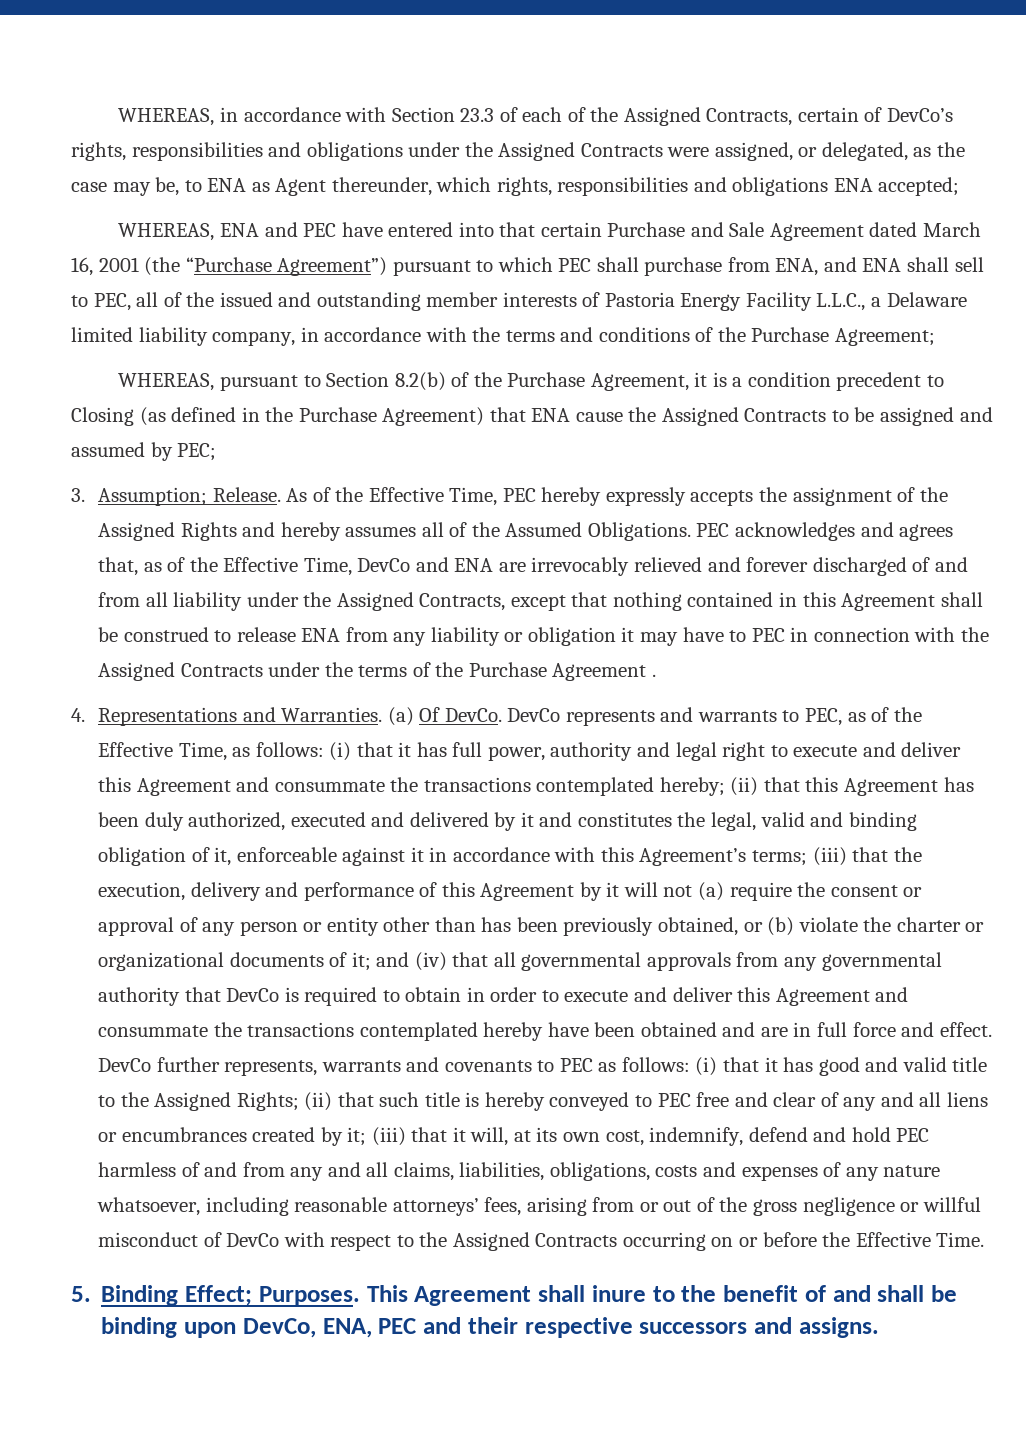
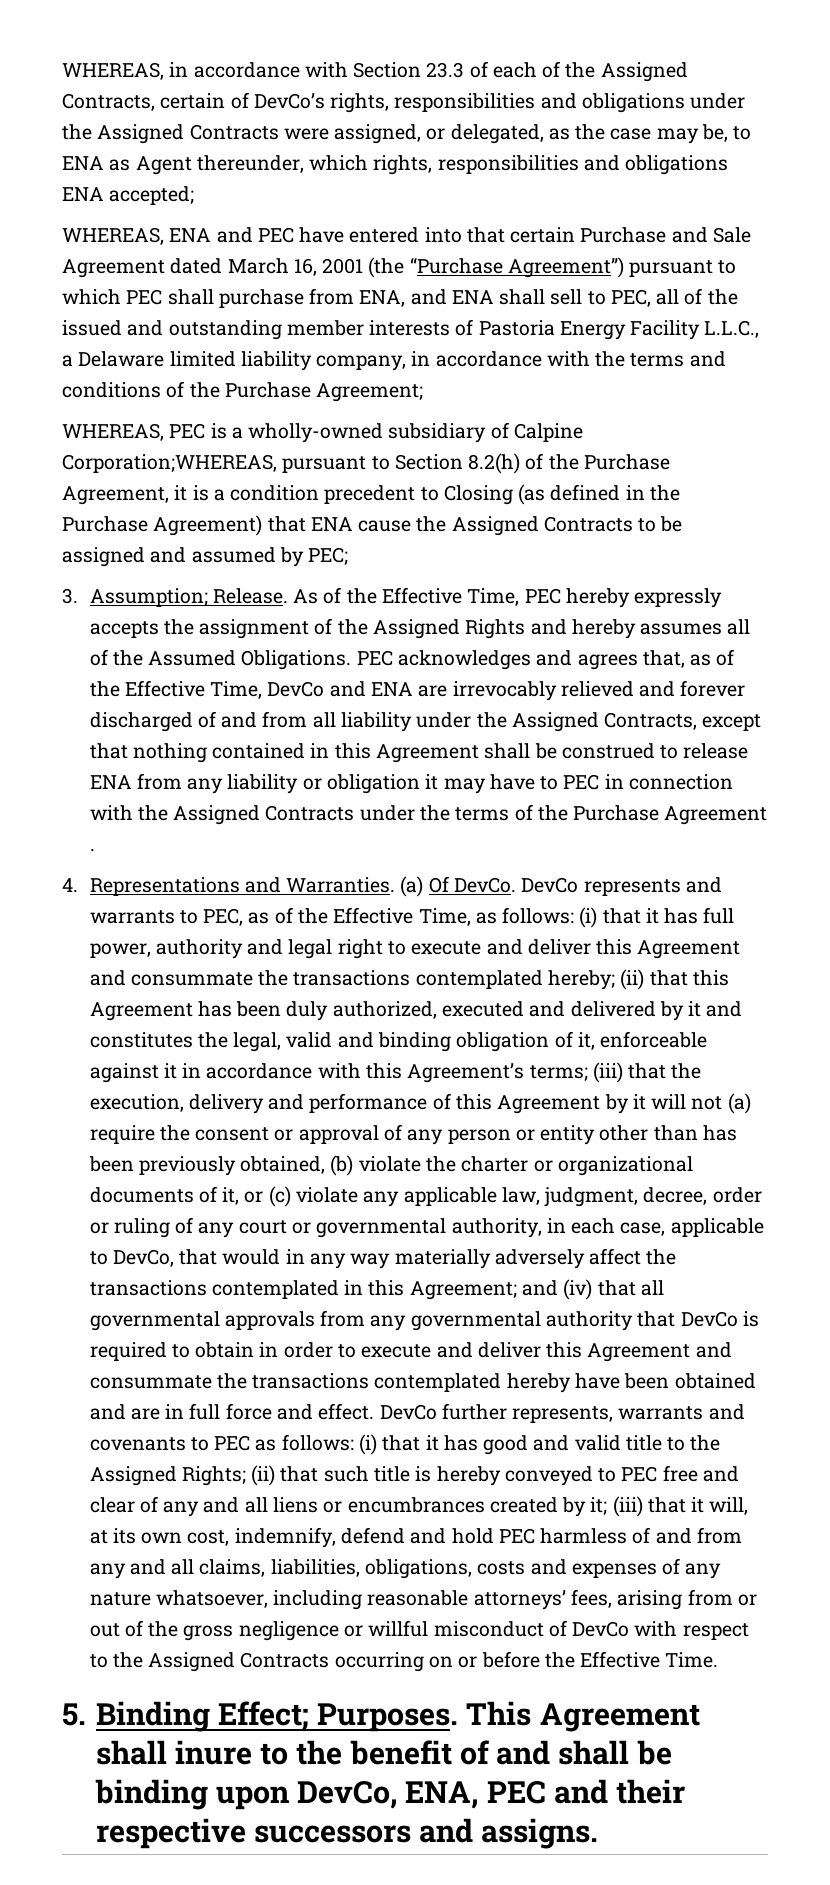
- WHEREAS, pursuant to Section 8.2(b) of the Purchase Agreement, it is a condition precedent to Closing (as defined in the Purchase Agreement) that ENA cause the Assigned Contracts to be assigned and assumed by PEC;
+ WHEREAS, PEC is a wholly-owned subsidiary of Calpine Corporation;WHEREAS, pursuant to Section 8.2(h) of the Purchase Agreement, it is a condition precedent to Closing (as defined in the Purchase Agreement) that ENA cause the Assigned Contracts to be assigned and assumed by PEC;
- (iii) that the execution, delivery and performance of this Agreement by it will not (a) require the consent or approval of any person or entity other than has been previously obtained, or (b) violate the charter or organizational documents of it;
+ (iii) that the execution, delivery and performance of this Agreement by it will not (a) require the consent or approval of any person or entity other than has been previously obtained, (b) violate the charter or organizational documents of it, or (c) violate any applicable law, judgment, decree, order or ruling of any court or governmental authority, in each case, applicable to DevCo, that would in any way materially adversely affect the transactions contemplated in this Agreement;

